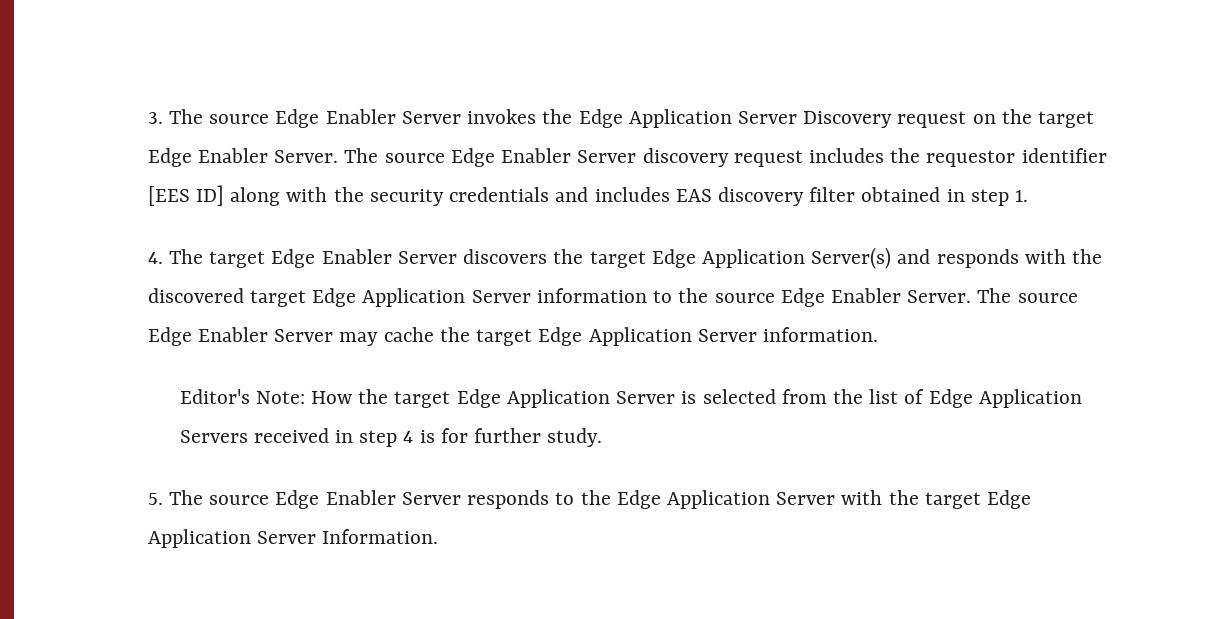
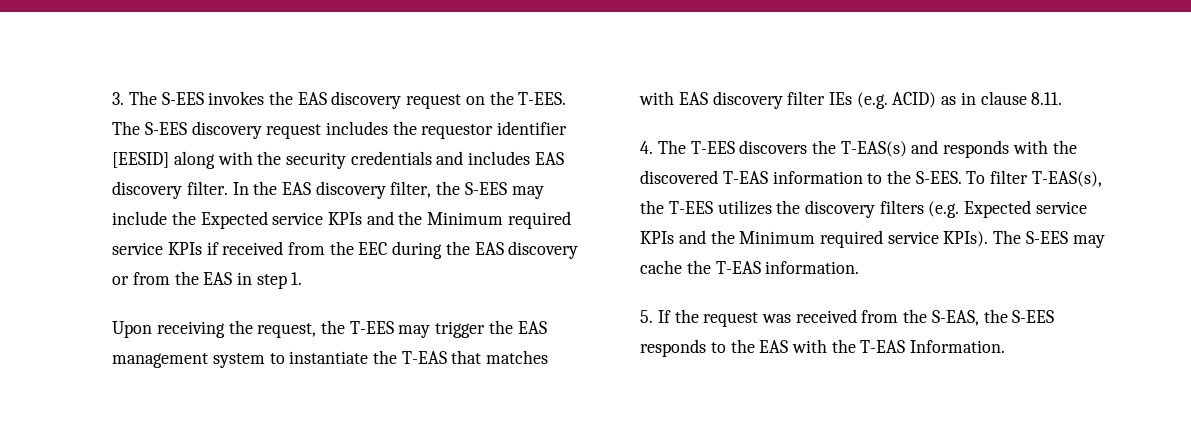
- 3. The source Edge Enabler Server invokes the Edge Application Server Discovery request on the target Edge Enabler Server. The source Edge Enabler Server discovery request includes the requestor identifier [EES ID] along with the security credentials and includes EAS discovery filter obtained in step 1.
- 4. The target Edge Enabler Server discovers the target Edge Application Server(s) and responds with the discovered target Edge Application Server information to the source Edge Enabler Server. The source Edge Enabler Server may cache the target Edge Application Server information.
- Editor's Note: How the target Edge Application Server is selected from the list of Edge Application Servers received in step 4 is for further study.
- 5. The source Edge Enabler Server responds to the Edge Application Server with the target Edge Application Server Information.
+ 3. The S-EES invokes the EAS discovery request on the T-EES. The S-EES discovery request includes the requestor identifier [EESID] along with the security credentials and includes EAS discovery filter. In the EAS discovery filter, the S-EES may include the Expected service KPIs and the Minimum required service KPIs if received from the EEC during the EAS discovery or from the EAS in step 1.
+ Upon receiving the request, the T-EES may trigger the EAS management system to instantiate the T-EAS that matches with EAS discovery filter IEs (e.g. ACID) as in clause 8.11.
+ 4. The T-EES discovers the T-EAS(s) and responds with the discovered T-EAS information to the S-EES. To filter T-EAS(s), the T-EES utilizes the discovery filters (e.g. Expected service KPIs and the Minimum required service KPIs). The S-EES may cache the T-EAS information.
+ 5. If the request was received from the S-EAS, the S-EES responds to the EAS with the T-EAS Information.

